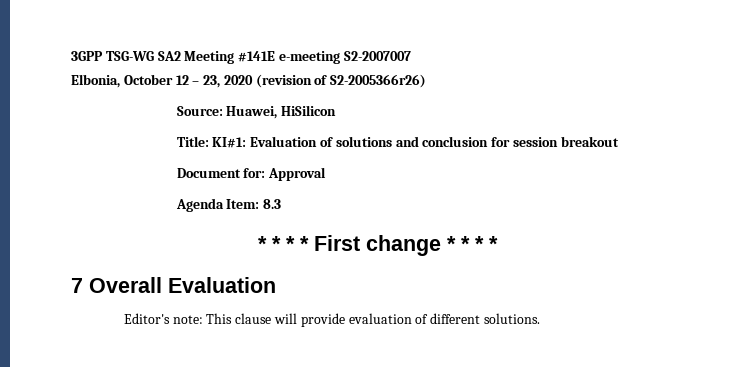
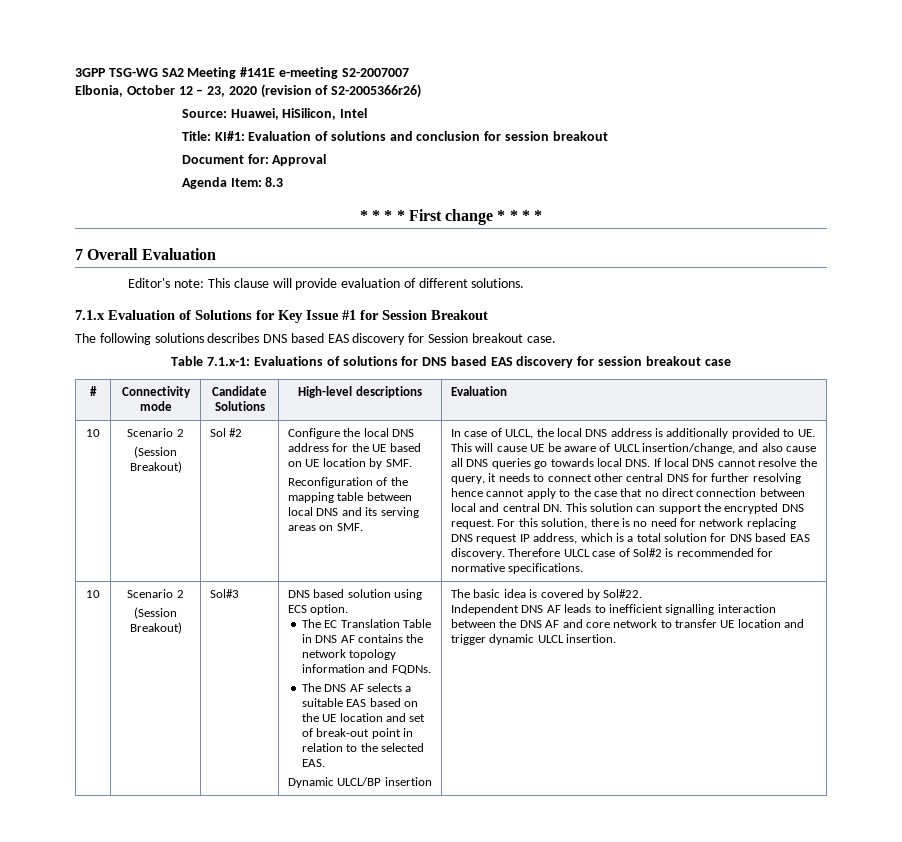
- Source: Huawei, HiSilicon
+ Source: Huawei, HiSilicon, Intel
+ 7.1.x Evaluation of Solutions for Key Issue #1 for Session Breakout
+ The following solutions describes DNS based EAS discovery for Session breakout case.
+ Table 7.1.x-1: Evaluations of solutions for DNS based EAS discovery for session breakout case
+ # | Connectivity mode | Candidate Solutions | High-level descriptions | Evaluation
+ 10 | Scenario 2
+ (Session Breakout) | Sol #2 | Configure the local DNS address for the UE based on UE location by SMF.
+ Reconfiguration of the mapping table between local DNS and its serving areas on SMF. | In case of ULCL, the local DNS address is additionally provided to UE. This will cause UE be aware of ULCL insertion/change, and also cause all DNS queries go towards local DNS. If local DNS cannot resolve the query, it needs to connect other central DNS for further resolving hence cannot apply to the case that no direct connection between local and central DN. This solution can support the encrypted DNS request. For this solution, there is no need for network replacing DNS request IP address, which is a total solution for DNS based EAS discovery. Therefore ULCL case of Sol#2 is recommended for normative specifications.
+ 10 | Scenario 2
+ (Session Breakout) | Sol#3 | DNS based solution using ECS option.
+ The EC Translation Table in DNS AF contains the network topology information and FQDNs.
+ The DNS AF selects a suitable EAS based on the UE location and set of break-out point in relation to the selected EAS.
+ Dynamic ULCL/BP insertion | The basic idea is covered by Sol#22.
+ Independent DNS AF leads to inefficient signalling interaction between the DNS AF and core network to transfer UE location and trigger dynamic ULCL insertion.

